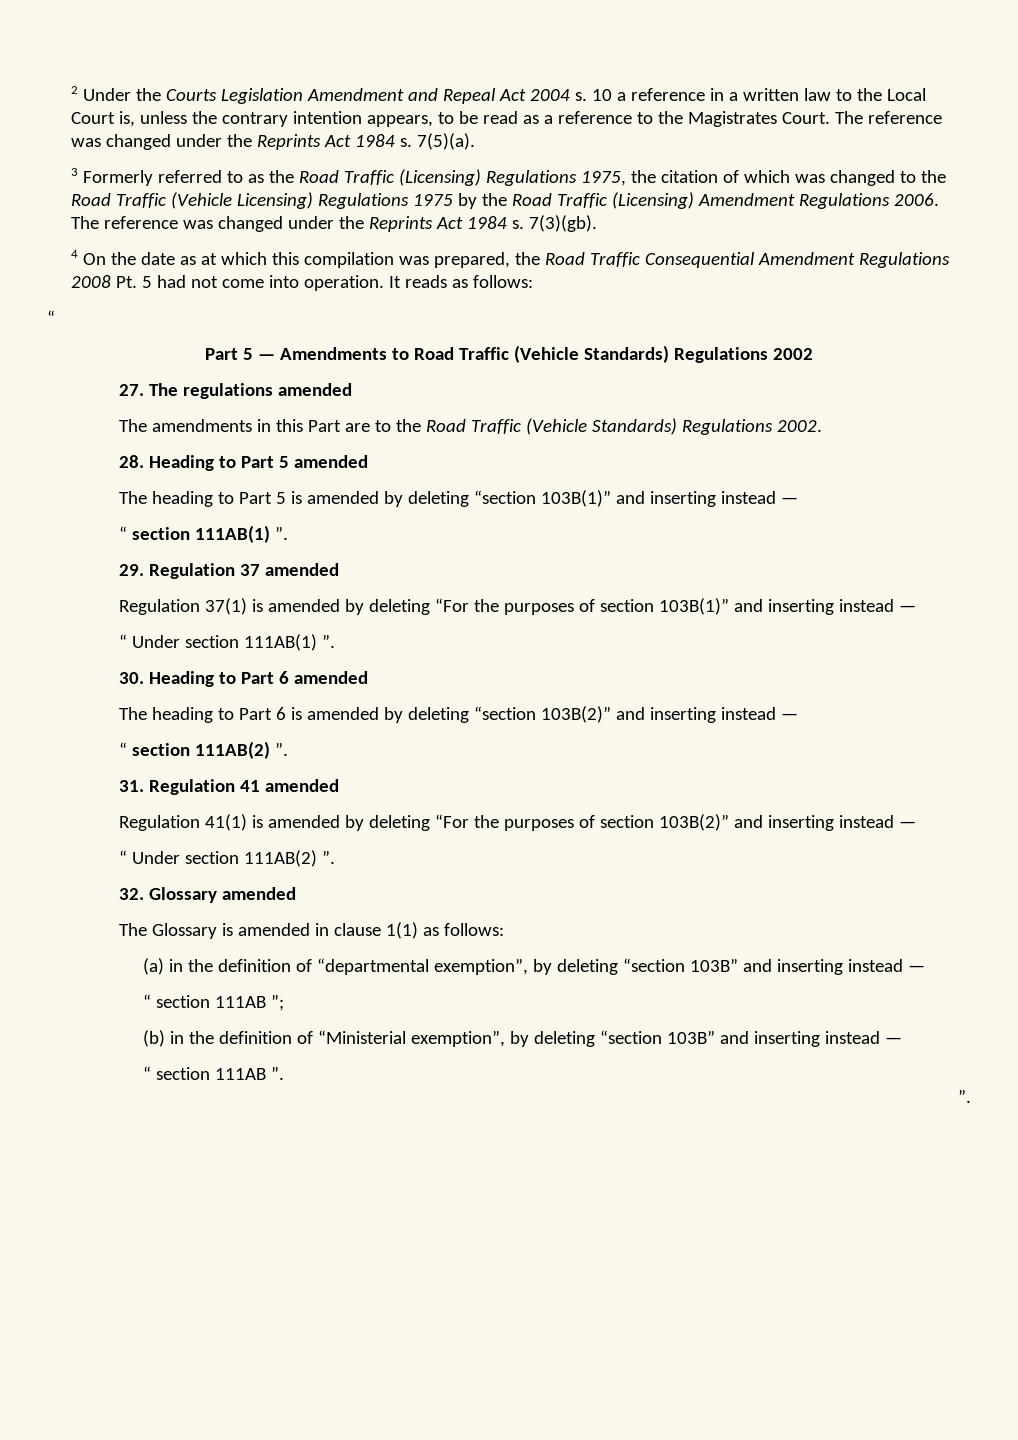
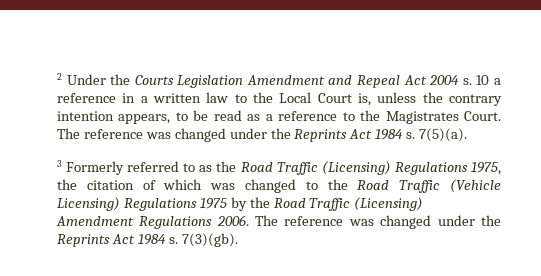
- 4 On the date as at which this compilation was prepared, the Road Traffic Consequential Amendment Regulations 2008 Pt. 5 had not come into operation. It reads as follows:
- “
- Part 5 — Amendments to Road Traffic (Vehicle Standards) Regulations 2002
- 27. The regulations amended
- The amendments in this Part are to the Road Traffic (Vehicle Standards) Regulations 2002.
- 28. Heading to Part 5 amended
- The heading to Part 5 is amended by deleting “section 103B(1)” and inserting instead —
- “ section 111AB(1) ”.
- 29. Regulation 37 amended
- Regulation 37(1) is amended by deleting “For the purposes of section 103B(1)” and inserting instead —
- “ Under section 111AB(1) ”.
- 30. Heading to Part 6 amended
- The heading to Part 6 is amended by deleting “section 103B(2)” and inserting instead —
- “ section 111AB(2) ”.
- 31. Regulation 41 amended
- Regulation 41(1) is amended by deleting “For the purposes of section 103B(2)” and inserting instead —
- “ Under section 111AB(2) ”.
- 32. Glossary amended
- The Glossary is amended in clause 1(1) as follows:
- (a) in the definition of “departmental exemption”, by deleting “section 103B” and inserting instead —
- “ section 111AB ”;
- (b) in the definition of “Ministerial exemption”, by deleting “section 103B” and inserting instead —
- “ section 111AB ”.
- ”.

